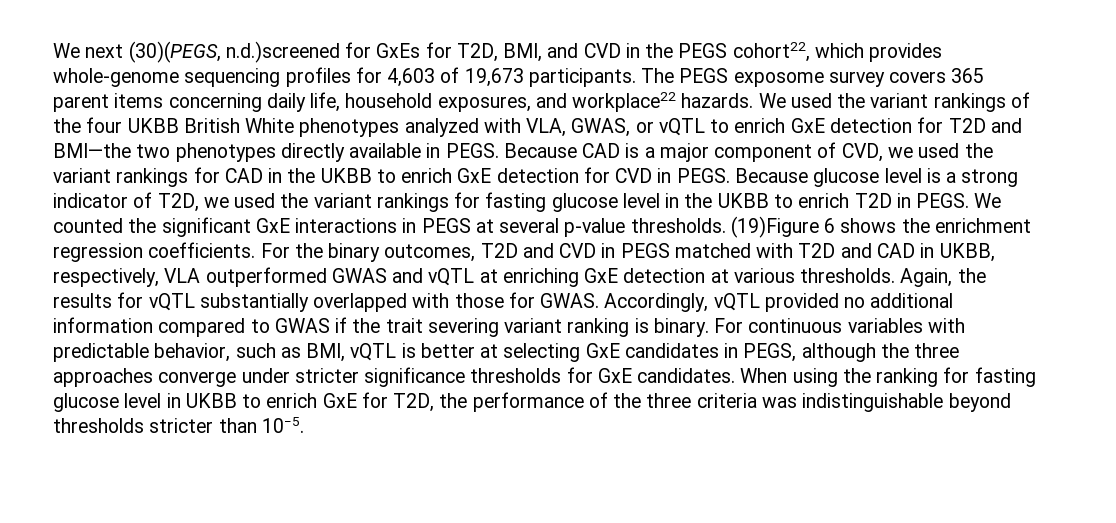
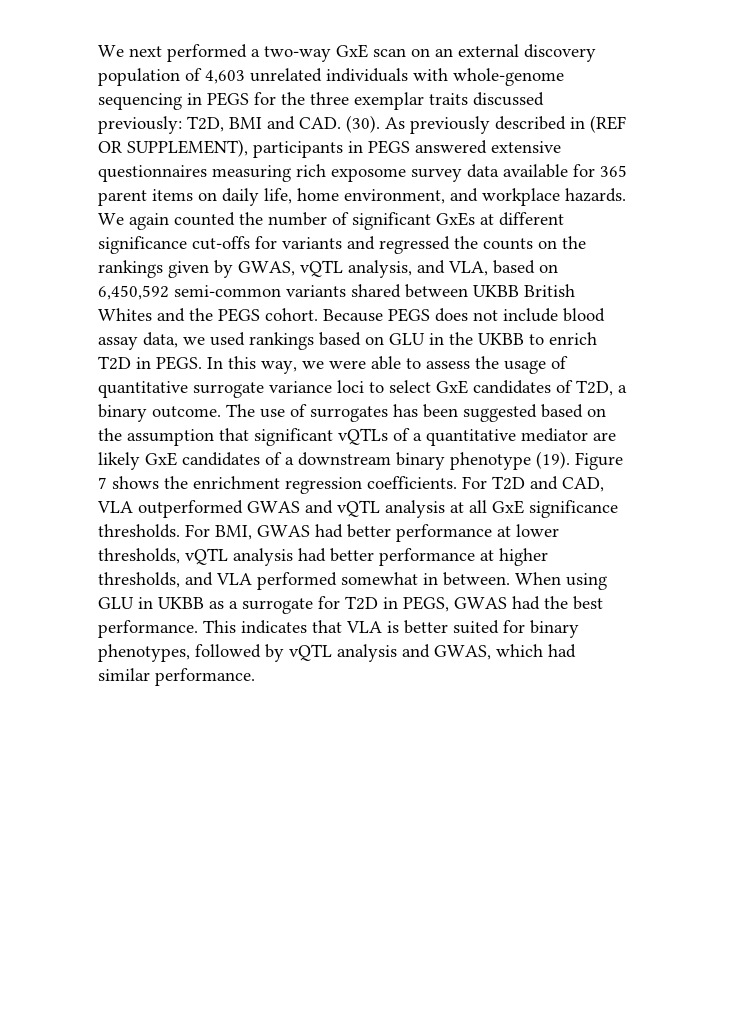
- We next (30)(PEGS, n.d.)screened for GxEs for T2D, BMI, and CVD in the PEGS cohort22, which provides whole-genome sequencing profiles for 4,603 of 19,673 participants. The PEGS exposome survey covers 365 parent items concerning daily life, household exposures, and workplace22 hazards. We used the variant rankings of the four UKBB British White phenotypes analyzed with VLA, GWAS, or vQTL to enrich GxE detection for T2D and BMI—the two phenotypes directly available in PEGS. Because CAD is a major component of CVD, we used the variant rankings for CAD in the UKBB to enrich GxE detection for CVD in PEGS. Because glucose level is a strong indicator of T2D, we used the variant rankings for fasting glucose level in the UKBB to enrich T2D in PEGS.
+ We next performed a two-way GxE scan on an external discovery population of 4,603 unrelated individuals with whole-genome sequencing in PEGS for the three exemplar traits discussed previously: T2D, BMI and CAD. (30). As previously described in (REF OR SUPPLEMENT), participants in PEGS answered extensive questionnaires measuring rich exposome survey data available for 365 parent items on daily life, home environment, and workplace hazards. We again counted the number of significant GxEs at different significance cut-offs for variants and regressed the counts on the rankings given by GWAS, vQTL analysis, and VLA, based on 6,450,592 semi-common variants shared between UKBB British Whites and the PEGS cohort. Because PEGS does not include blood assay data, we used rankings based on GLU in the UKBB to enrich T2D in PEGS.
- We counted the significant GxE interactions in PEGS at several p-value thresholds. (19)Figure 6 shows the enrichment regression coefficients.
+ In this way, we were able to assess the usage of quantitative surrogate variance loci to select GxE candidates of T2D, a binary outcome. The use of surrogates has been suggested based on the assumption that significant vQTLs of a quantitative mediator are likely GxE candidates of a downstream binary phenotype (19). Figure 7 shows the enrichment regression coefficients.
- For the binary outcomes, T2D and CVD in PEGS matched with T2D and CAD in UKBB, respectively, VLA outperformed GWAS and vQTL at enriching GxE detection at various thresholds. Again, the results for vQTL substantially overlapped with those for GWAS. Accordingly, vQTL provided no additional information compared to GWAS if the trait severing variant ranking is binary. For continuous variables with predictable behavior, such as BMI, vQTL is better at selecting GxE candidates in PEGS, although the three approaches converge under stricter significance thresholds for GxE candidates. When using the ranking for fasting glucose level in UKBB to enrich GxE for T2D, the performance of the three criteria was indistinguishable beyond thresholds stricter than 10−5.
+ For T2D and CAD, VLA outperformed GWAS and vQTL analysis at all GxE significance thresholds. For BMI, GWAS had better performance at lower thresholds, vQTL analysis had better performance at higher thresholds, and VLA performed somewhat in between. When using GLU in UKBB as a surrogate for T2D in PEGS, GWAS had the best performance. This indicates that VLA is better suited for binary phenotypes, followed by vQTL analysis and GWAS, which had similar performance.

